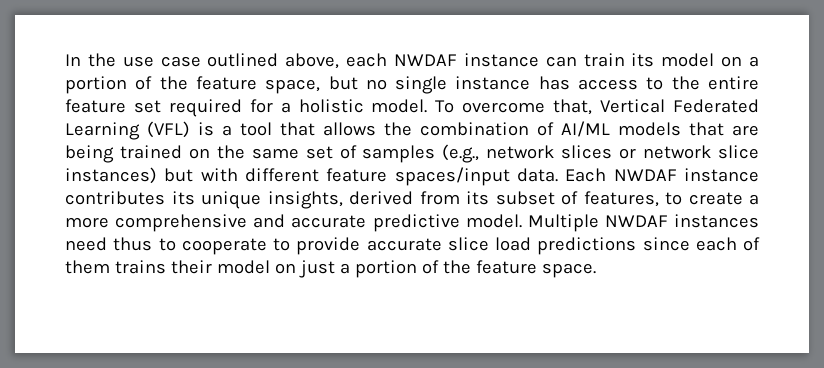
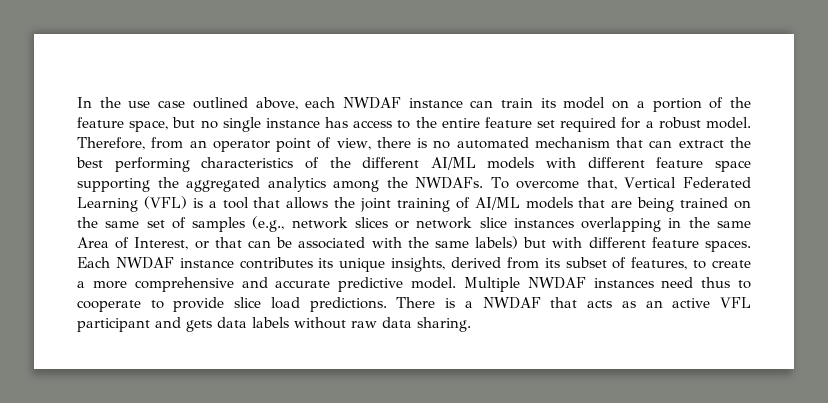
- In the use case outlined above, each NWDAF instance can train its model on a portion of the feature space, but no single instance has access to the entire feature set required for a holistic model.
+ In the use case outlined above, each NWDAF instance can train its model on a portion of the feature space, but no single instance has access to the entire feature set required for a robust model. Therefore, from an operator point of view, there is no automated mechanism that can extract the best performing characteristics of the different AI/ML models with different feature space supporting the aggregated analytics among the NWDAFs.
- To overcome that, Vertical Federated Learning (VFL) is a tool that allows the combination of AI/ML models that are being trained on the same set of samples (e.g., network slices or network slice instances) but with different feature spaces/input data.
+ To overcome that, Vertical Federated Learning (VFL) is a tool that allows the joint training of AI/ML models that are being trained on the same set of samples (e.g., network slices or network slice instances overlapping in the same Area of Interest, or that can be associated with the same labels) but with different feature spaces.
- Multiple NWDAF instances need thus to cooperate to provide accurate slice load predictions since each of them trains their model on just a portion of the feature space.
+ Multiple NWDAF instances need thus to cooperate to provide slice load predictions. There is a NWDAF that acts as an active VFL participant and gets data labels without raw data sharing.

